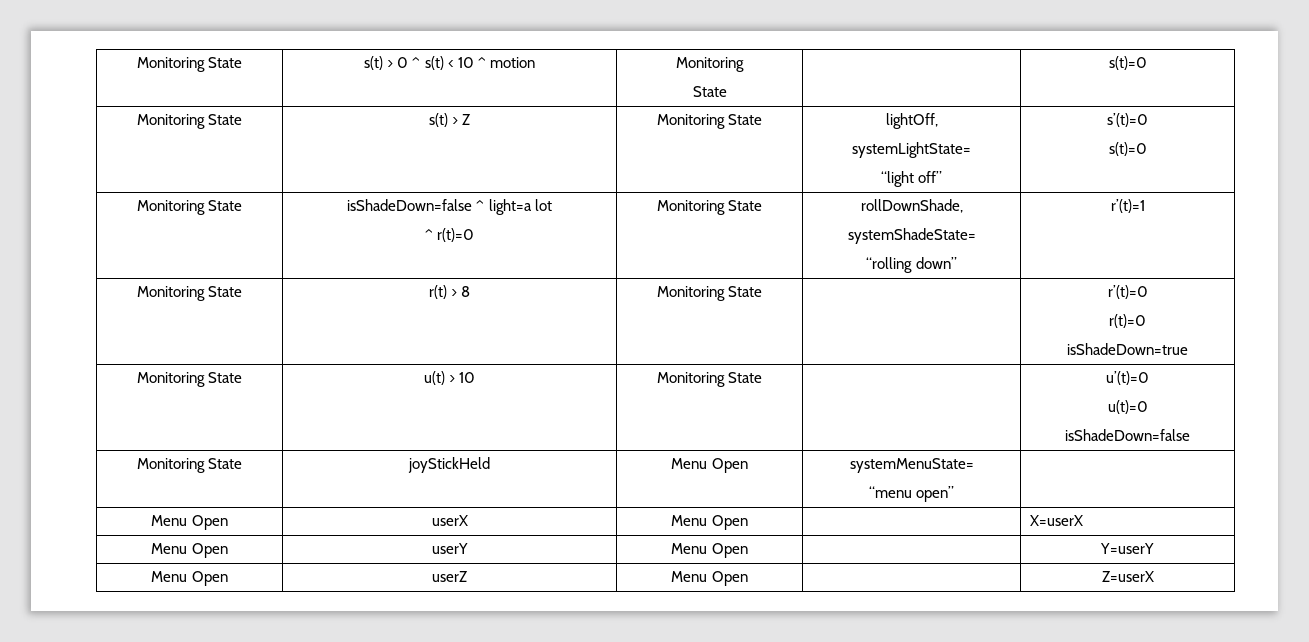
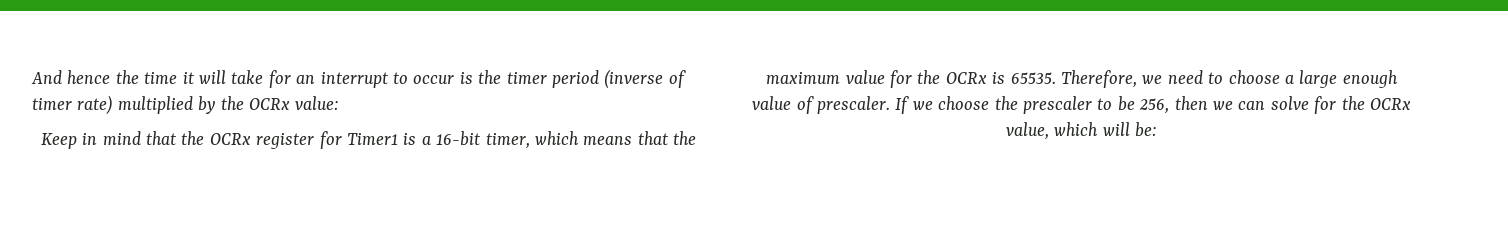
- Monitoring State | s(t) > 0 ^ s(t) < 10 ^ motion | Monitoring
- State | | s(t)=0
- Monitoring State | s(t) > Z | Monitoring State | lightOff,
- systemLightState=
- “light off” | s’(t)=0
- s(t)=0
- Monitoring State | isShadeDown=false ^ light=a lot
- ^ r(t)=0 | Monitoring State | rollDownShade,
- systemShadeState=
- “rolling down” | r’(t)=1
- Monitoring State | r(t) > 8 | Monitoring State | | r’(t)=0
- r(t)=0
- isShadeDown=true
- Monitoring State | u(t) > 10 | Monitoring State | | u’(t)=0
- u(t)=0
- isShadeDown=false
- Monitoring State | joyStickHeld | Menu Open | systemMenuState=
- “menu open” |
- Menu Open | userX | Menu Open | | X=userX
- Menu Open | userY | Menu Open | | Y=userY
- Menu Open | userZ | Menu Open | | Z=userX
+ And hence the time it will take for an interrupt to occur is the timer period (inverse of timer rate) multiplied by the OCRx value:
+ Keep in mind that the OCRx register for Timer1 is a 16-bit timer, which means that the maximum value for the OCRx is 65535. Therefore, we need to choose a large enough value of prescaler. If we choose the prescaler to be 256, then we can solve for the OCRx value, which will be:

